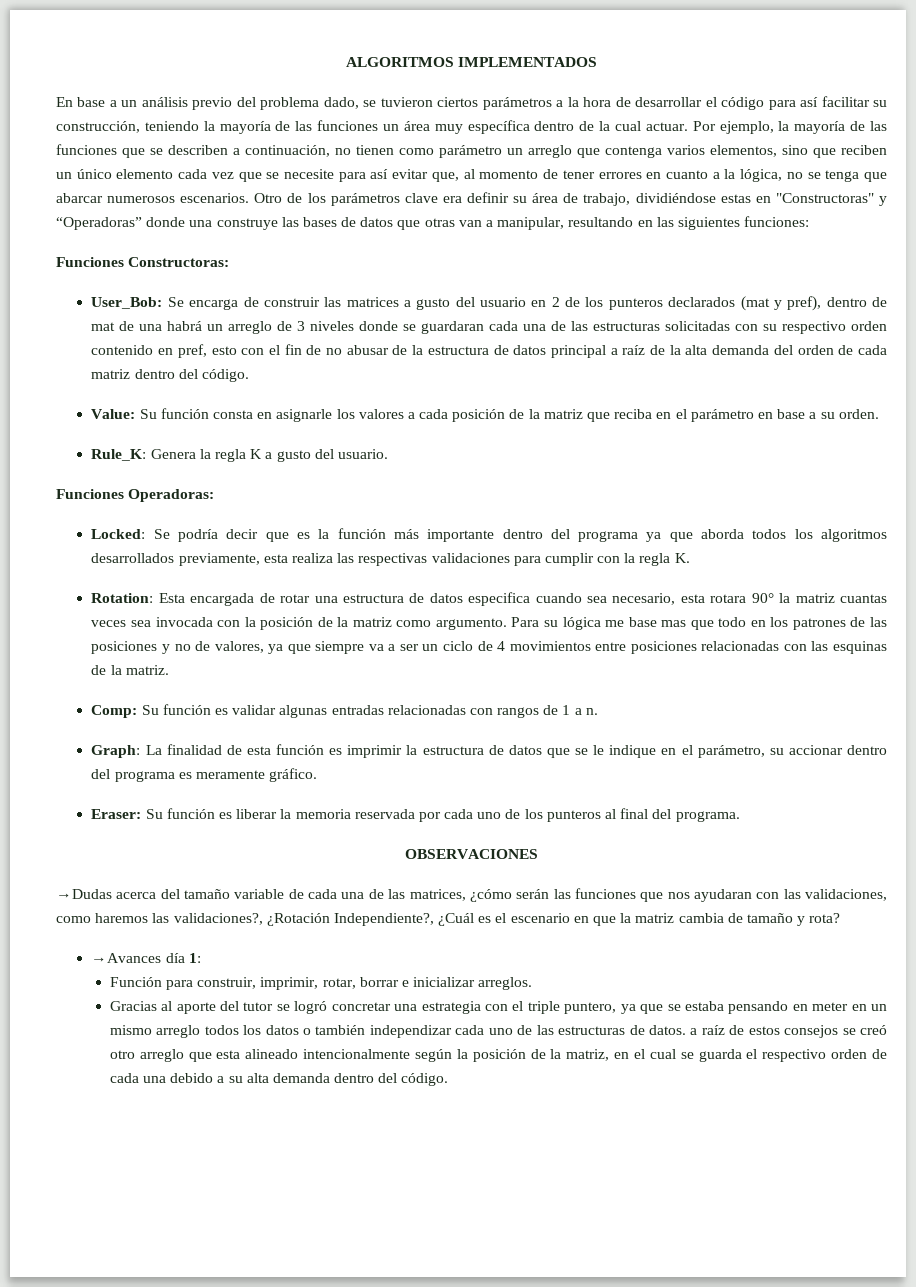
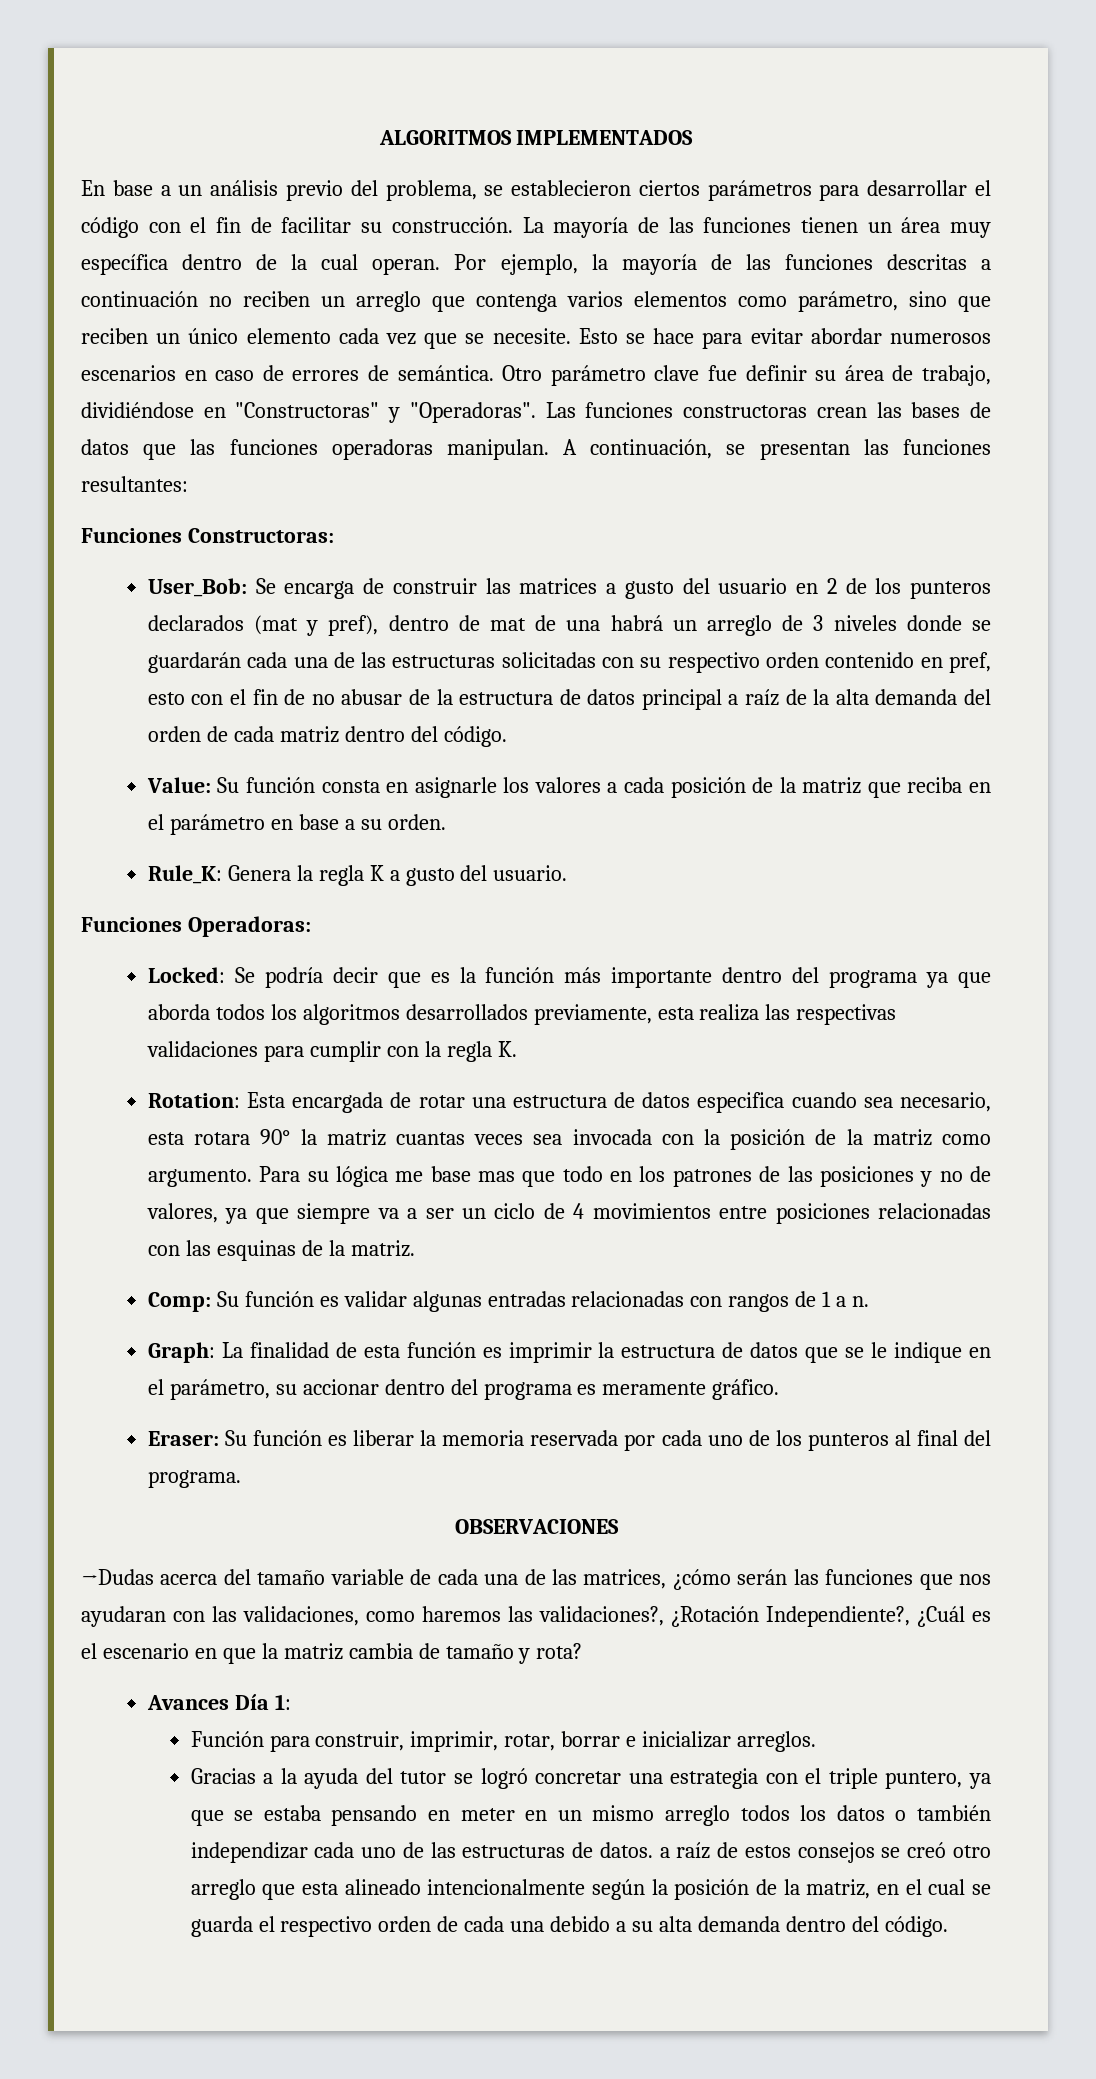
- En base a un análisis previo del problema dado, se tuvieron ciertos parámetros a la hora de desarrollar el código para así facilitar su construcción, teniendo la mayoría de las funciones un área muy específica dentro de la cual actuar.
+ En base a un análisis previo del problema, se establecieron ciertos parámetros para desarrollar el código con el fin de facilitar su construcción. La mayoría de las funciones tienen un área muy específica dentro de la cual operan.
- Por ejemplo, la mayoría de las funciones que se describen a continuación, no tienen como parámetro un arreglo que contenga varios elementos, sino que reciben un único elemento cada vez que se necesite para así evitar que, al momento de tener errores en cuanto a la lógica, no se tenga que abarcar numerosos escenarios. Otro de los parámetros clave era definir su área de trabajo, dividiéndose estas en "Constructoras" y “Operadoras” donde una construye las bases de datos que otras van a manipular, resultando en las siguientes funciones:
+ Por ejemplo, la mayoría de las funciones descritas a continuación no reciben un arreglo que contenga varios elementos como parámetro, sino que reciben un único elemento cada vez que se necesite. Esto se hace para evitar abordar numerosos escenarios en caso de errores de semántica. Otro parámetro clave fue definir su área de trabajo, dividiéndose en "Constructoras" y "Operadoras". Las funciones constructoras crean las bases de datos que las funciones operadoras manipulan. A continuación, se presentan las funciones resultantes:
- Se encarga de construir las matrices a gusto del usuario en 2 de los punteros declarados (mat y pref), dentro de mat de una habrá un arreglo de 3 niveles donde se guardaran cada una de las estructuras solicitadas con su respectivo orden contenido en pref, esto con el fin de no abusar de la estructura de datos principal a raíz de la alta demanda del orden de cada matriz dentro del código.
+ Se encarga de construir las matrices a gusto del usuario en 2 de los punteros declarados (mat y pref), dentro de mat de una habrá un arreglo de 3 niveles donde se guardarán cada una de las estructuras solicitadas con su respectivo orden contenido en pref, esto con el fin de no abusar de la estructura de datos principal a raíz de la alta demanda del orden de cada matriz dentro del código.
- →Avances día 1:
+ Avances Día 1:
- Gracias al aporte del tutor se logró concretar una estrategia con el triple puntero, ya que se estaba pensando en meter en un mismo arreglo todos los datos o también independizar cada uno de las estructuras de datos. a raíz de estos consejos se creó otro arreglo que esta alineado intencionalmente según la posición de la matriz, en el cual se guarda el respectivo orden de cada una debido a su alta demanda dentro del código.
+ Gracias a la ayuda del tutor se logró concretar una estrategia con el triple puntero, ya que se estaba pensando en meter en un mismo arreglo todos los datos o también independizar cada uno de las estructuras de datos. a raíz de estos consejos se creó otro arreglo que esta alineado intencionalmente según la posición de la matriz, en el cual se guarda el respectivo orden de cada una debido a su alta demanda dentro del código.

